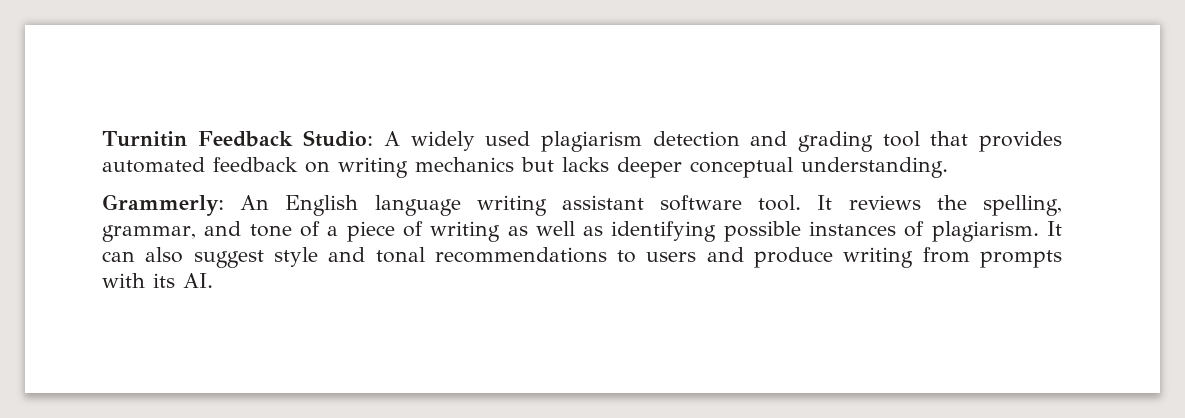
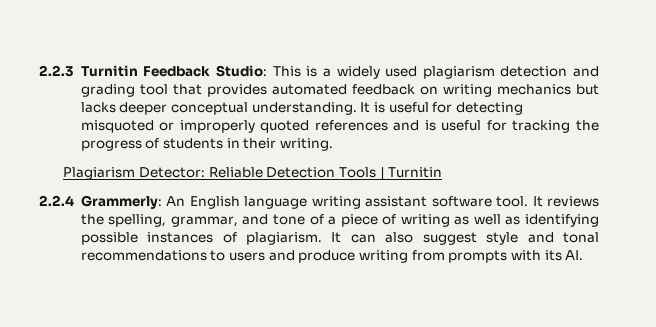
- Turnitin Feedback Studio: A widely used plagiarism detection and grading tool that provides automated feedback on writing mechanics but lacks deeper conceptual understanding.
- Grammerly: An English language writing assistant software tool.
+ 2.2.3 Turnitin Feedback Studio: This is a widely used plagiarism detection and grading tool that provides automated feedback on writing mechanics but lacks deeper conceptual understanding. It is useful for detecting misquoted or improperly quoted references and is useful for tracking the progress of students in their writing.
+ Plagiarism Detector: Reliable Detection Tools | Turnitin
+ 2.2.4 Grammerly: An English language writing assistant software tool.

